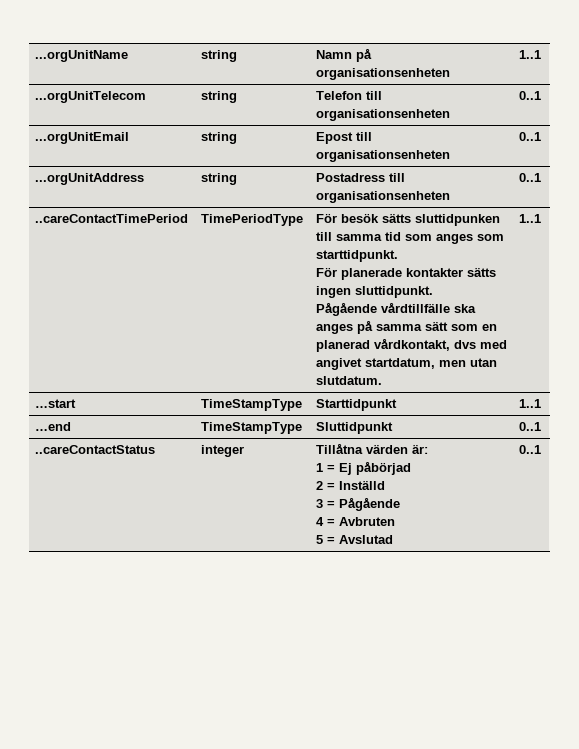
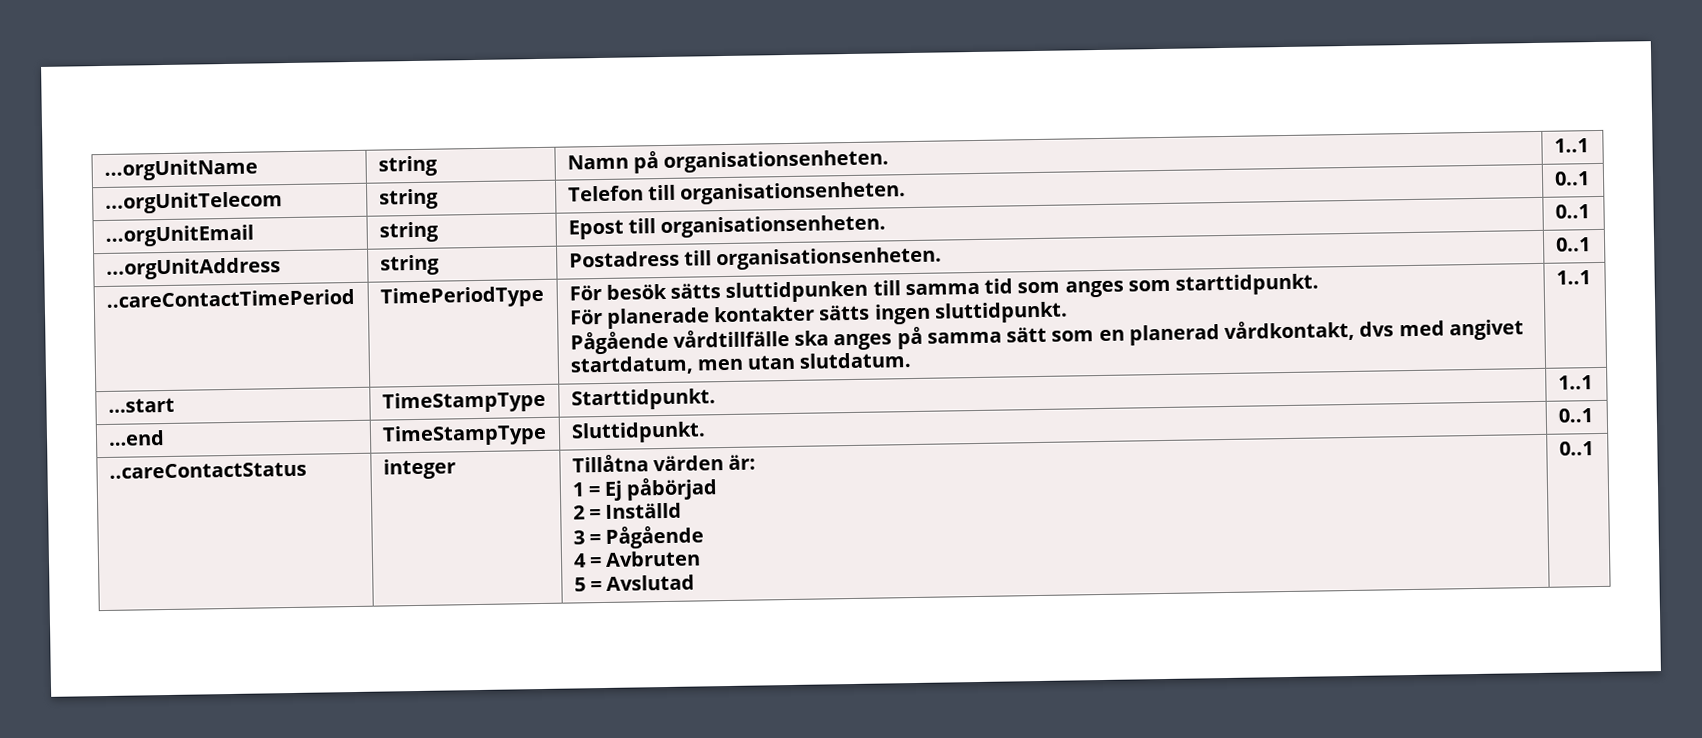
- ...orgUnitName | string | Namn på organisationsenheten | 1..1
+ ...orgUnitName | string | Namn på organisationsenheten. | 1..1
- ...orgUnitTelecom | string | Telefon till organisationsenheten | 0..1
+ ...orgUnitTelecom | string | Telefon till organisationsenheten. | 0..1
- ...orgUnitEmail | string | Epost till organisationsenheten | 0..1
+ ...orgUnitEmail | string | Epost till organisationsenheten. | 0..1
- ...orgUnitAddress | string | Postadress till organisationsenheten | 0..1
+ ...orgUnitAddress | string | Postadress till organisationsenheten. | 0..1
- …start | TimeStampType | Starttidpunkt | 1..1
+ …start | TimeStampType | Starttidpunkt. | 1..1
- …end | TimeStampType | Sluttidpunkt | 0..1
+ …end | TimeStampType | Sluttidpunkt. | 0..1

